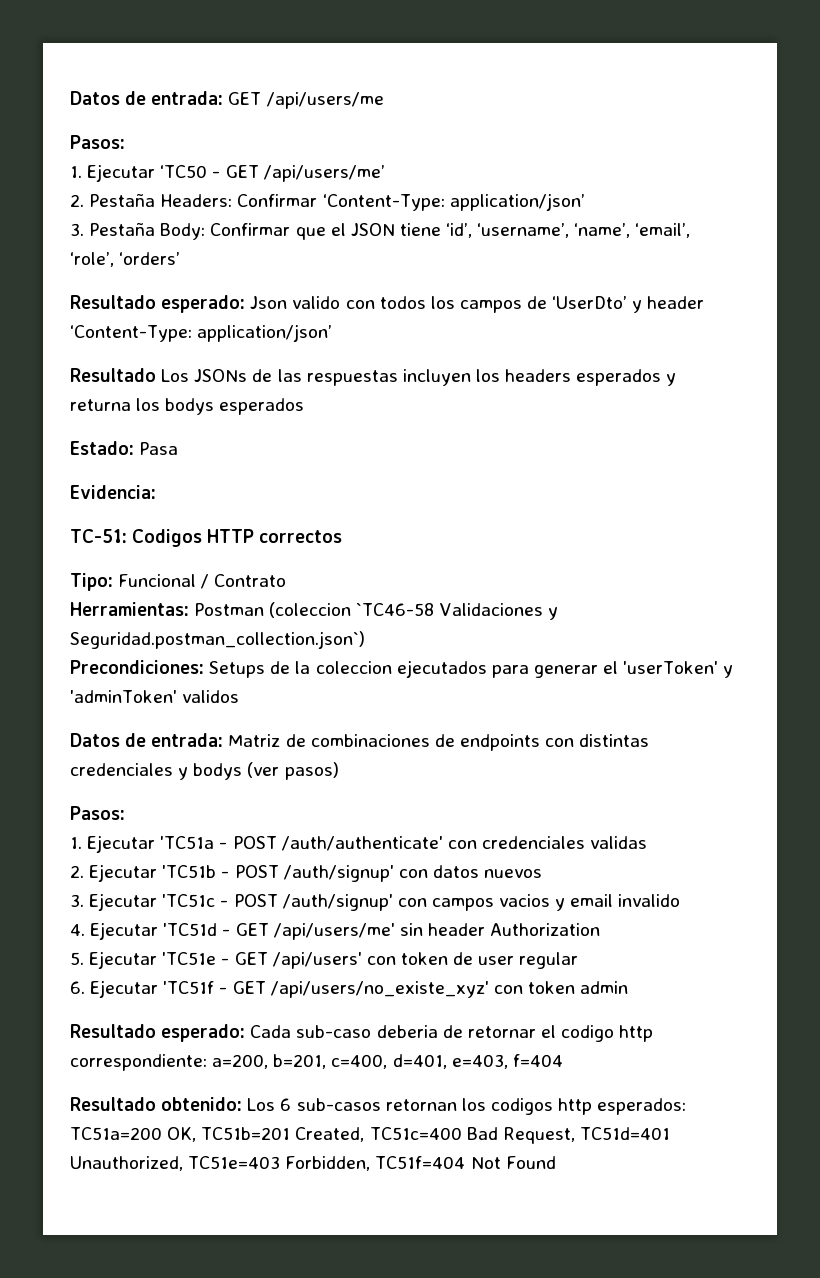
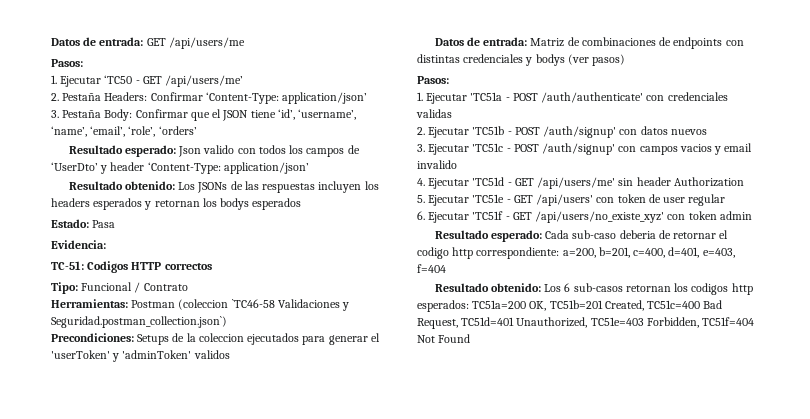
- Resultado Los JSONs de las respuestas incluyen los headers esperados y returna los bodys esperados
+ Resultado obtenido: Los JSONs de las respuestas incluyen los headers esperados y retornan los bodys esperados

